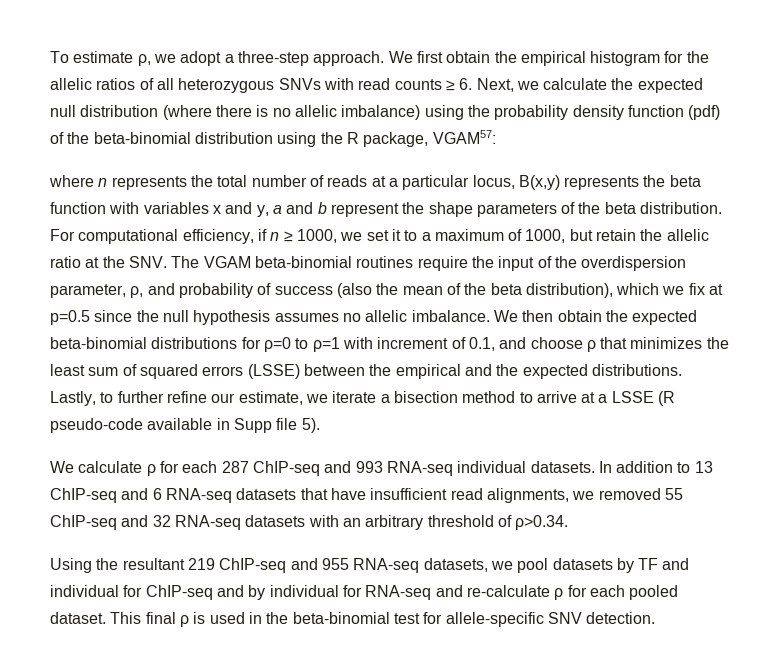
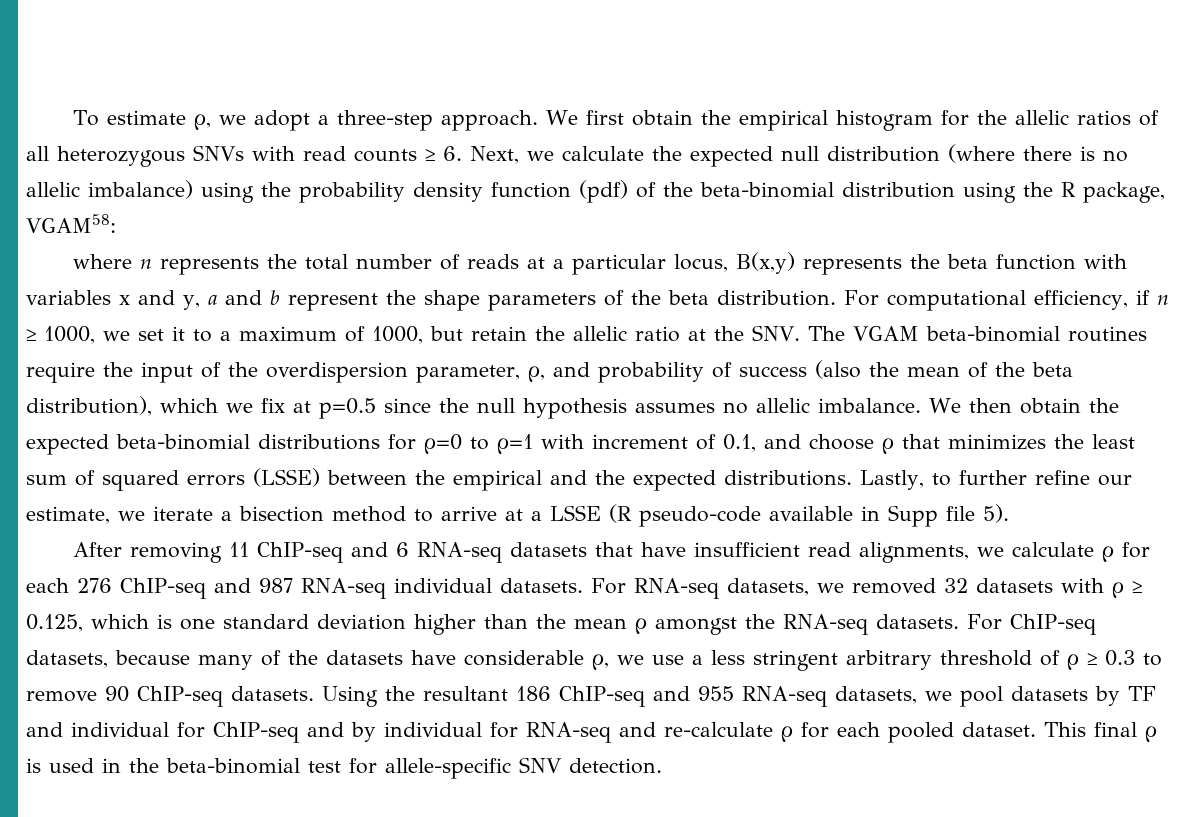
- We first obtain the empirical histogram for the allelic ratios of all heterozygous SNVs with read counts ≥ 6. Next, we calculate the expected null distribution (where there is no allelic imbalance) using the probability density function (pdf) of the beta-binomial distribution using the R package, VGAM57:
+ We first obtain the empirical histogram for the allelic ratios of all heterozygous SNVs with read counts ≥ 6. Next, we calculate the expected null distribution (where there is no allelic imbalance) using the probability density function (pdf) of the beta-binomial distribution using the R package, VGAM58:
- We calculate ρ for each 287 ChIP-seq and 993 RNA-seq individual datasets. In addition to 13 ChIP-seq and 6 RNA-seq datasets that have insufficient read alignments, we removed 55 ChIP-seq and 32 RNA-seq datasets with an arbitrary threshold of ρ>0.34.
- Using the resultant 219 ChIP-seq and 955 RNA-seq datasets, we pool datasets by TF and individual for ChIP-seq and by individual for RNA-seq and re-calculate ρ for each pooled dataset.
+ After removing 11 ChIP-seq and 6 RNA-seq datasets that have insufficient read alignments, we calculate ρ for each 276 ChIP-seq and 987 RNA-seq individual datasets. For RNA-seq datasets, we removed 32 datasets with ρ ≥ 0.125, which is one standard deviation higher than the mean ρ amongst the RNA-seq datasets. For ChIP-seq datasets, because many of the datasets have considerable ρ, we use a less stringent arbitrary threshold of ρ ≥ 0.3 to remove 90 ChIP-seq datasets. Using the resultant 186 ChIP-seq and 955 RNA-seq datasets, we pool datasets by TF and individual for ChIP-seq and by individual for RNA-seq and re-calculate ρ for each pooled dataset.

